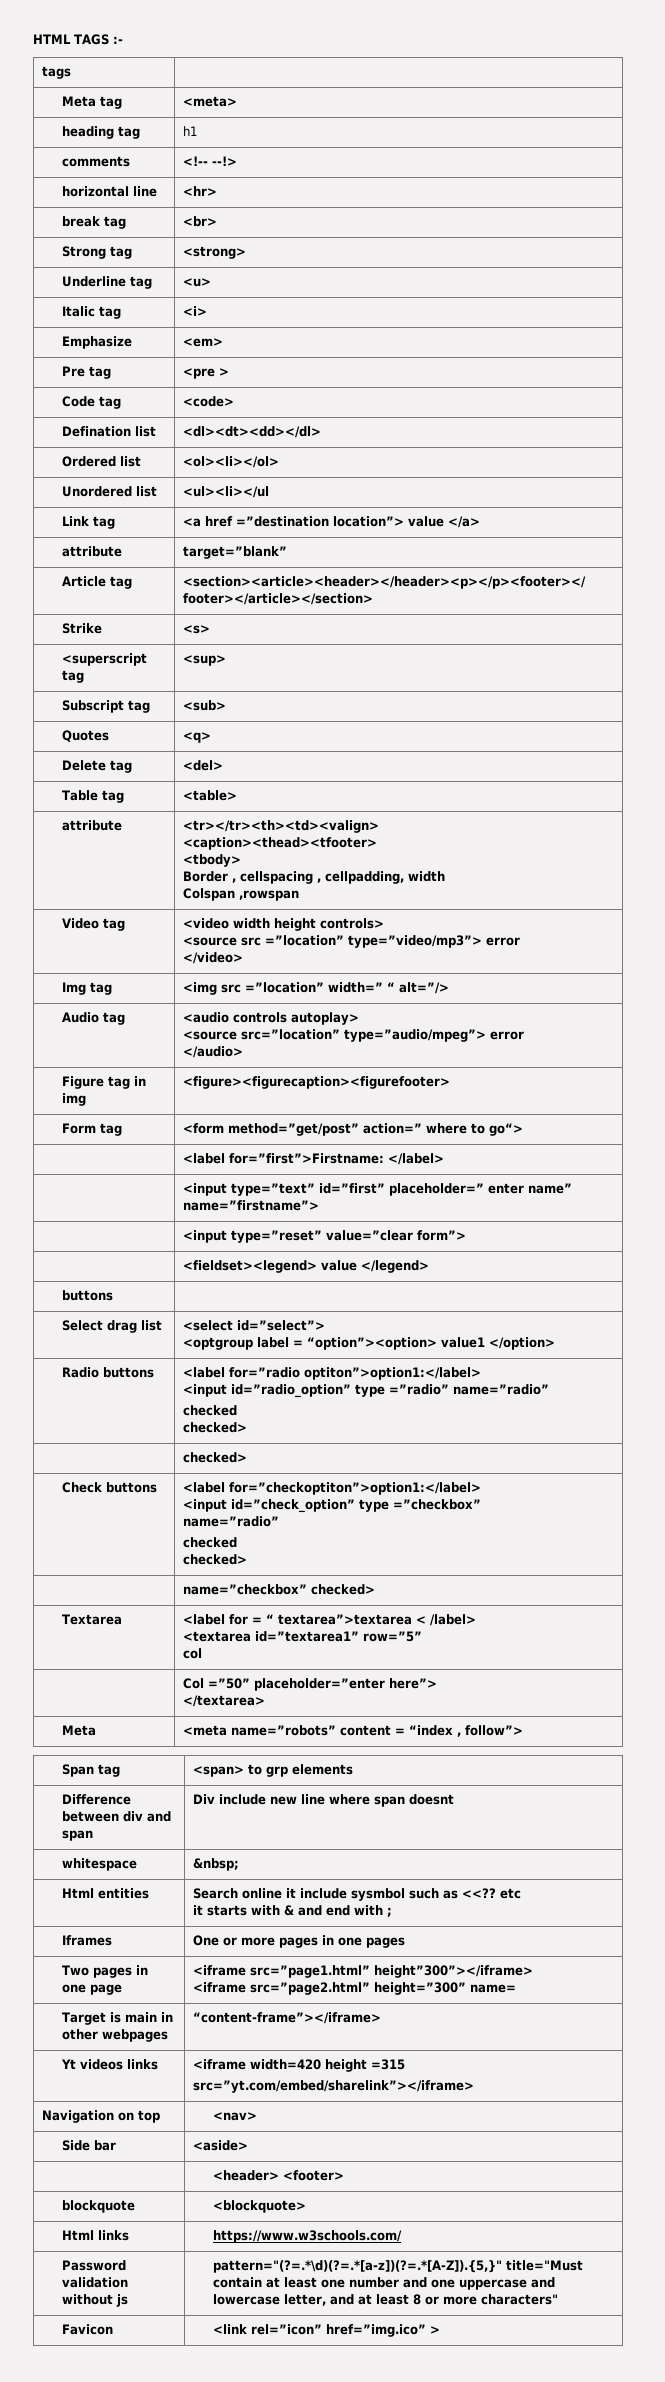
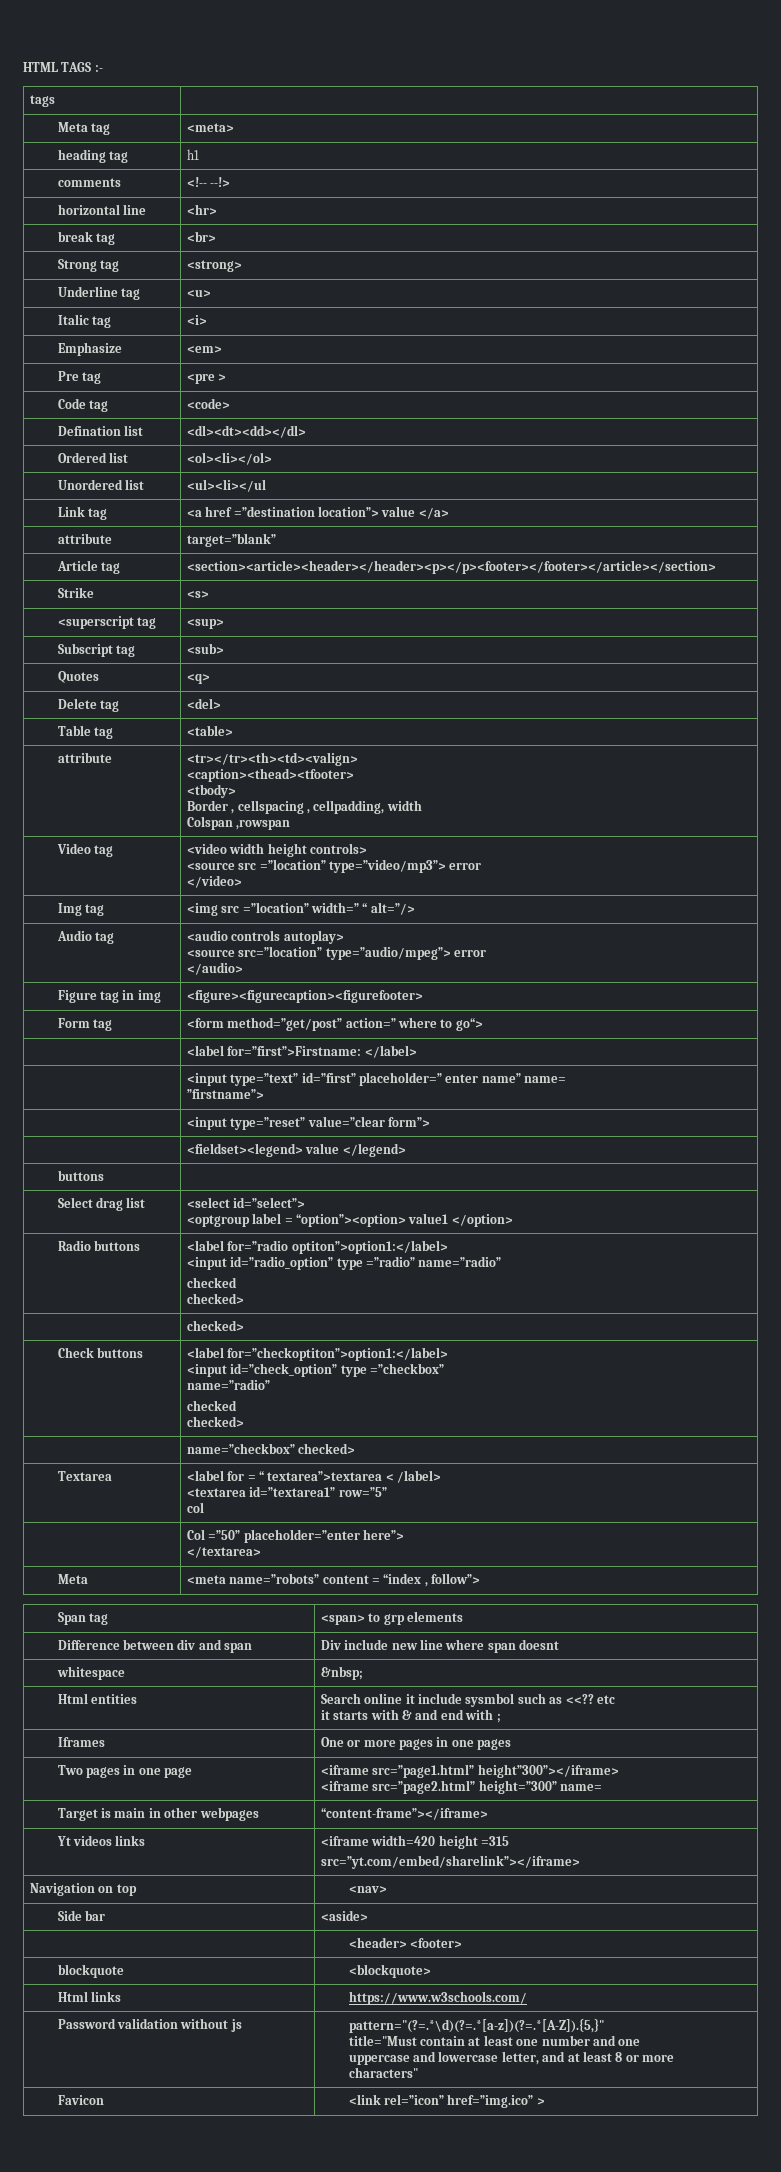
- | <input type=”text” id=”first” placeholder=” enter name” name=”firstname”>
+ | <input type=”text” id=”first” placeholder=” enter name” name=
+ ”firstname”>
- Password validation without js | pattern="(?=.*\d)(?=.*[a-z])(?=.*[A-Z]).{5,}" title="Must contain at least one number and one uppercase and lowercase letter, and at least 8 or more characters"
+ Password validation without js | pattern="(?=.*\d)(?=.*[a-z])(?=.*[A-Z]).{5,}"
+ title="Must contain at least one number and one
+ uppercase and lowercase letter, and at least 8 or more
+ characters"

